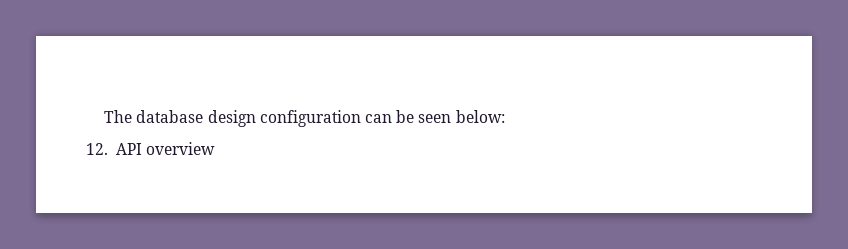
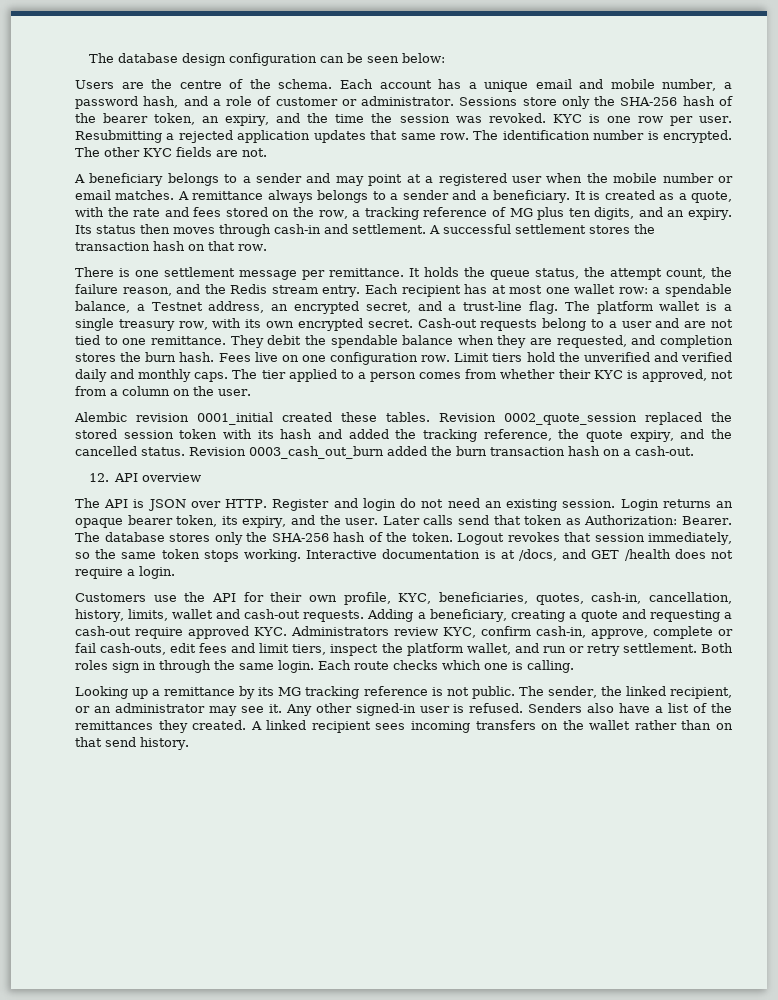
+ Users are the centre of the schema. Each account has a unique email and mobile number, a password hash, and a role of customer or administrator. Sessions store only the SHA-256 hash of the bearer token, an expiry, and the time the session was revoked. KYC is one row per user. Resubmitting a rejected application updates that same row. The identification number is encrypted. The other KYC fields are not.
+ A beneficiary belongs to a sender and may point at a registered user when the mobile number or email matches. A remittance always belongs to a sender and a beneficiary. It is created as a quote, with the rate and fees stored on the row, a tracking reference of MG plus ten digits, and an expiry. Its status then moves through cash-in and settlement. A successful settlement stores the transaction hash on that row.
+ There is one settlement message per remittance. It holds the queue status, the attempt count, the failure reason, and the Redis stream entry. Each recipient has at most one wallet row: a spendable balance, a Testnet address, an encrypted secret, and a trust-line flag. The platform wallet is a single treasury row, with its own encrypted secret. Cash-out requests belong to a user and are not tied to one remittance. They debit the spendable balance when they are requested, and completion stores the burn hash. Fees live on one configuration row. Limit tiers hold the unverified and verified daily and monthly caps. The tier applied to a person comes from whether their KYC is approved, not from a column on the user.
+ Alembic revision 0001_initial created these tables. Revision 0002_quote_session replaced the stored session token with its hash and added the tracking reference, the quote expiry, and the cancelled status. Revision 0003_cash_out_burn added the burn transaction hash on a cash-out.
  12. API overview
+ The API is JSON over HTTP. Register and login do not need an existing session. Login returns an opaque bearer token, its expiry, and the user. Later calls send that token as Authorization: Bearer. The database stores only the SHA-256 hash of the token. Logout revokes that session immediately, so the same token stops working. Interactive documentation is at /docs, and GET /health does not require a login.
+ Customers use the API for their own profile, KYC, beneficiaries, quotes, cash-in, cancellation, history, limits, wallet and cash-out requests. Adding a beneficiary, creating a quote and requesting a cash-out require approved KYC. Administrators review KYC, confirm cash-in, approve, complete or fail cash-outs, edit fees and limit tiers, inspect the platform wallet, and run or retry settlement. Both roles sign in through the same login. Each route checks which one is calling.
+ Looking up a remittance by its MG tracking reference is not public. The sender, the linked recipient, or an administrator may see it. Any other signed-in user is refused. Senders also have a list of the remittances they created. A linked recipient sees incoming transfers on the wallet rather than on that send history.

